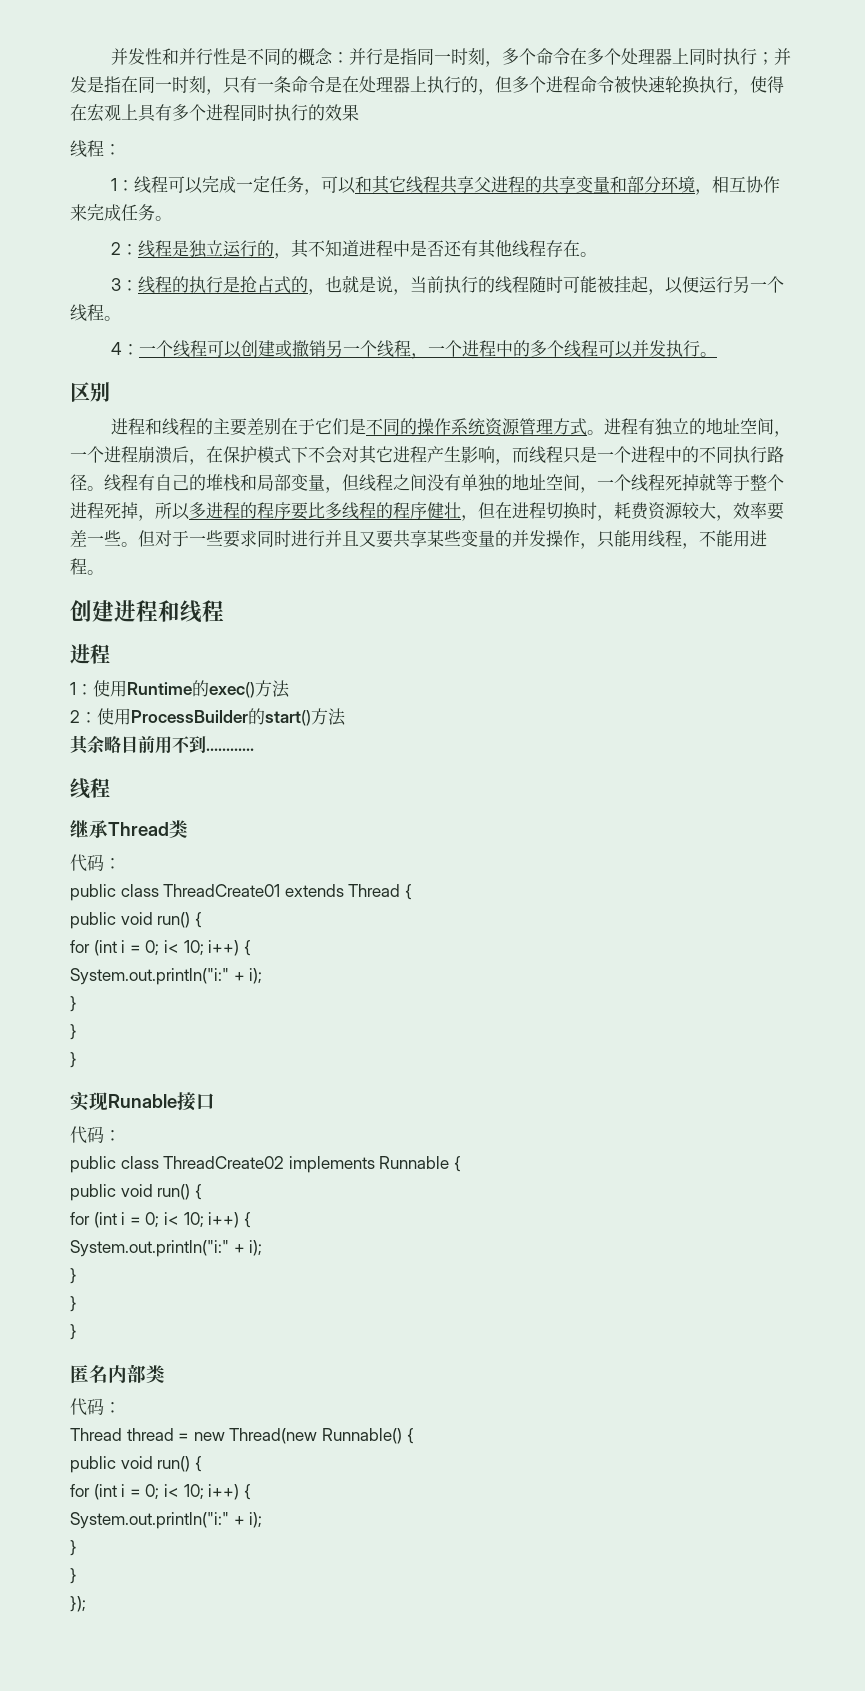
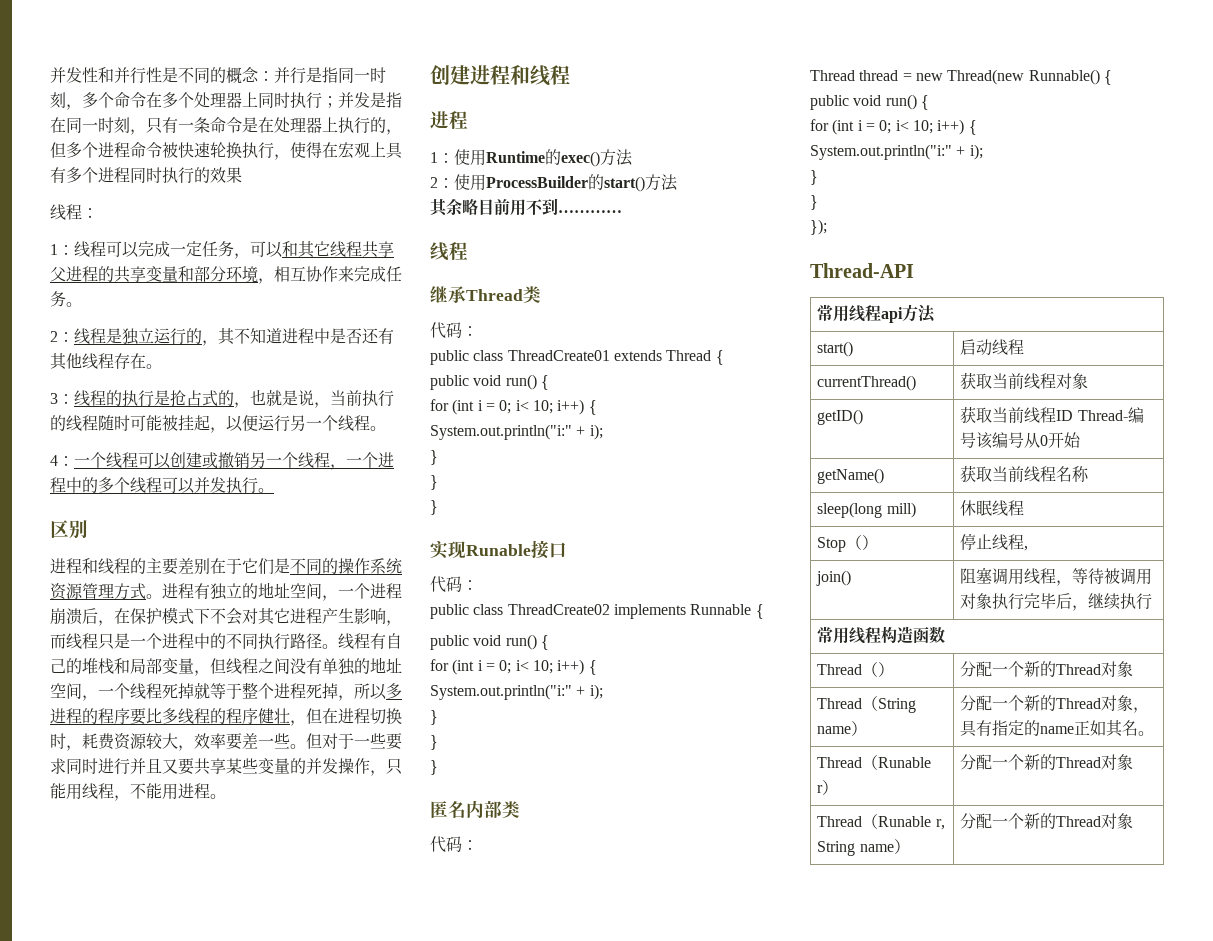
+ Thread-API
+ 常用线程api方法
+ start() | 启动线程
+ currentThread() | 获取当前线程对象
+ getID() | 获取当前线程ID Thread-编号该编号从0开始
+ getName() | 获取当前线程名称
+ sleep(long mill) | 休眠线程
+ Stop（） | 停止线程,
+ join() | 阻塞调用线程，等待被调用对象执行完毕后，继续执行
+ 常用线程构造函数
+ Thread（） | 分配一个新的Thread对象
+ Thread（String name） | 分配一个新的Thread对象，具有指定的name正如其名。
+ Thread（Runable r） | 分配一个新的Thread对象
+ Thread（Runable r, String name） | 分配一个新的Thread对象

